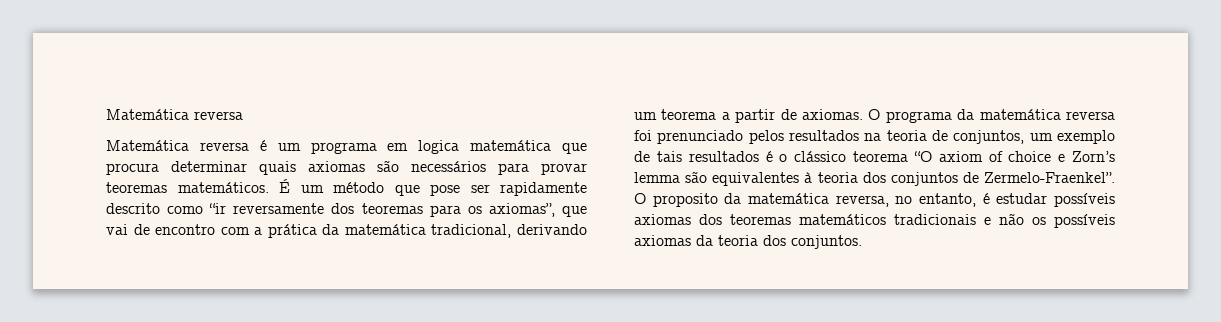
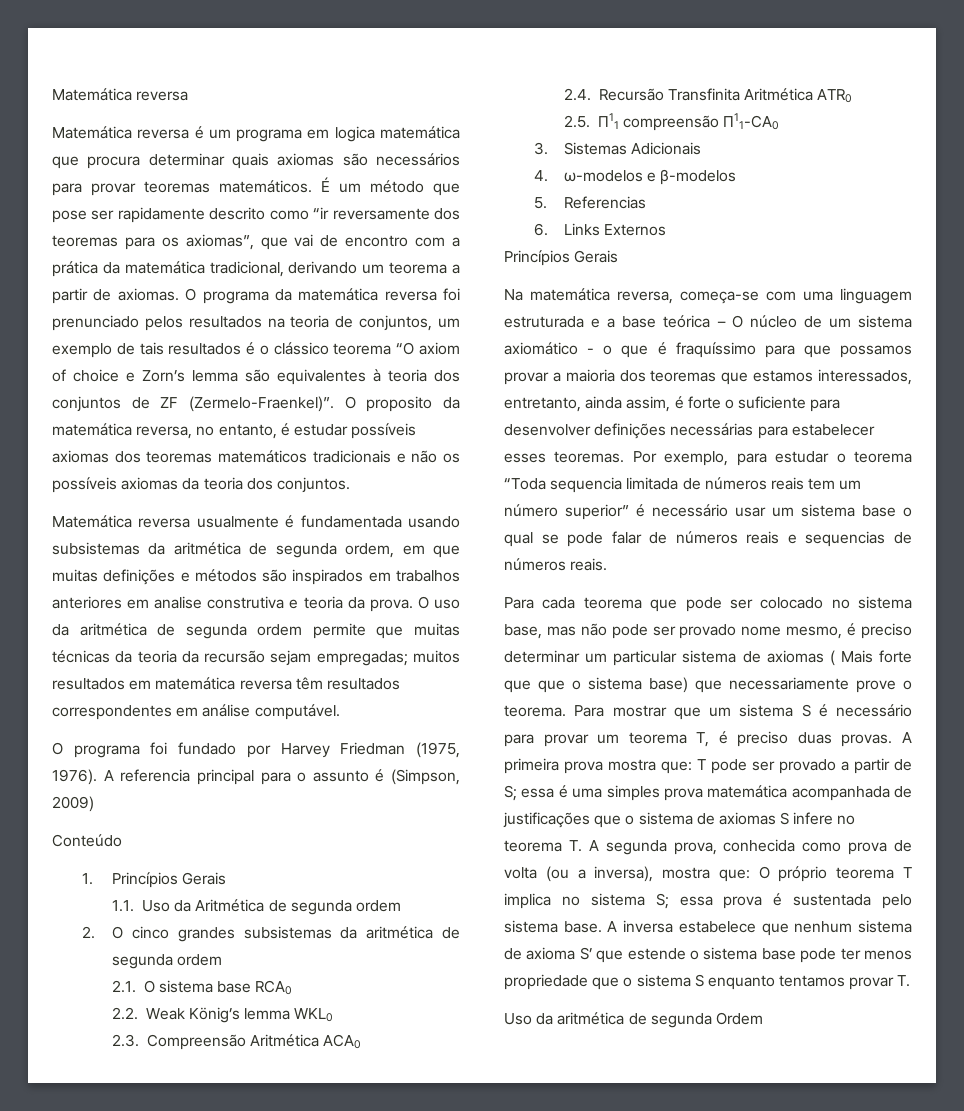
- O programa da matemática reversa foi prenunciado pelos resultados na teoria de conjuntos, um exemplo de tais resultados é o clássico teorema “O axiom of choice e Zorn’s lemma são equivalentes à teoria dos conjuntos de Zermelo-Fraenkel”.
+ O programa da matemática reversa foi prenunciado pelos resultados na teoria de conjuntos, um exemplo de tais resultados é o clássico teorema “O axiom of choice e Zorn’s lemma são equivalentes à teoria dos conjuntos de ZF (Zermelo-Fraenkel)”.
+ Matemática reversa usualmente é fundamentada usando subsistemas da aritmética de segunda ordem, em que muitas definições e métodos são inspirados em trabalhos anteriores em analise construtiva e teoria da prova. O uso da aritmética de segunda ordem permite que muitas técnicas da teoria da recursão sejam empregadas; muitos resultados em matemática reversa têm resultados correspondentes em análise computável.
+ O programa foi fundado por Harvey Friedman (1975, 1976). A referencia principal para o assunto é (Simpson, 2009)
+ Conteúdo
+ 1. Princípios Gerais
+ 1.1. Uso da Aritmética de segunda ordem
+ 2. O cinco grandes subsistemas da aritmética de segunda ordem
+ 2.1. O sistema base RCA0
+ 2.2. Weak König’s lemma WKL0
+ 2.3. Compreensão Aritmética ACA0
+ 2.4. Recursão Transfinita Aritmética ATR0
+ 2.5. Π11 compreensão Π11-CA0
+ 3. Sistemas Adicionais
+ 4. ω-modelos e β-modelos
+ 5. Referencias
+ 6. Links Externos
+ Princípios Gerais
+ Na matemática reversa, começa-se com uma linguagem estruturada e a base teórica – O núcleo de um sistema axiomático - o que é fraquíssimo para que possamos provar a maioria dos teoremas que estamos interessados, entretanto, ainda assim, é forte o suficiente para desenvolver definições necessárias para estabelecer esses teoremas. Por exemplo, para estudar o teorema “Toda sequencia limitada de números reais tem um número superior” é necessário usar um sistema base o qual se pode falar de números reais e sequencias de números reais.
+ Para cada teorema que pode ser colocado no sistema base, mas não pode ser provado nome mesmo, é preciso determinar um particular sistema de axiomas ( Mais forte que que o sistema base) que necessariamente prove o teorema. Para mostrar que um sistema S é necessário para provar um teorema T, é preciso duas provas. A primeira prova mostra que: T pode ser provado a partir de S; essa é uma simples prova matemática acompanhada de justificações que o sistema de axiomas S infere no teorema T. A segunda prova, conhecida como prova de volta (ou a inversa), mostra que: O próprio teorema T implica no sistema S; essa prova é sustentada pelo sistema base. A inversa estabelece que nenhum sistema de axioma S’ que estende o sistema base pode ter menos propriedade que o sistema S enquanto tentamos provar T.
+ Uso da aritmética de segunda Ordem

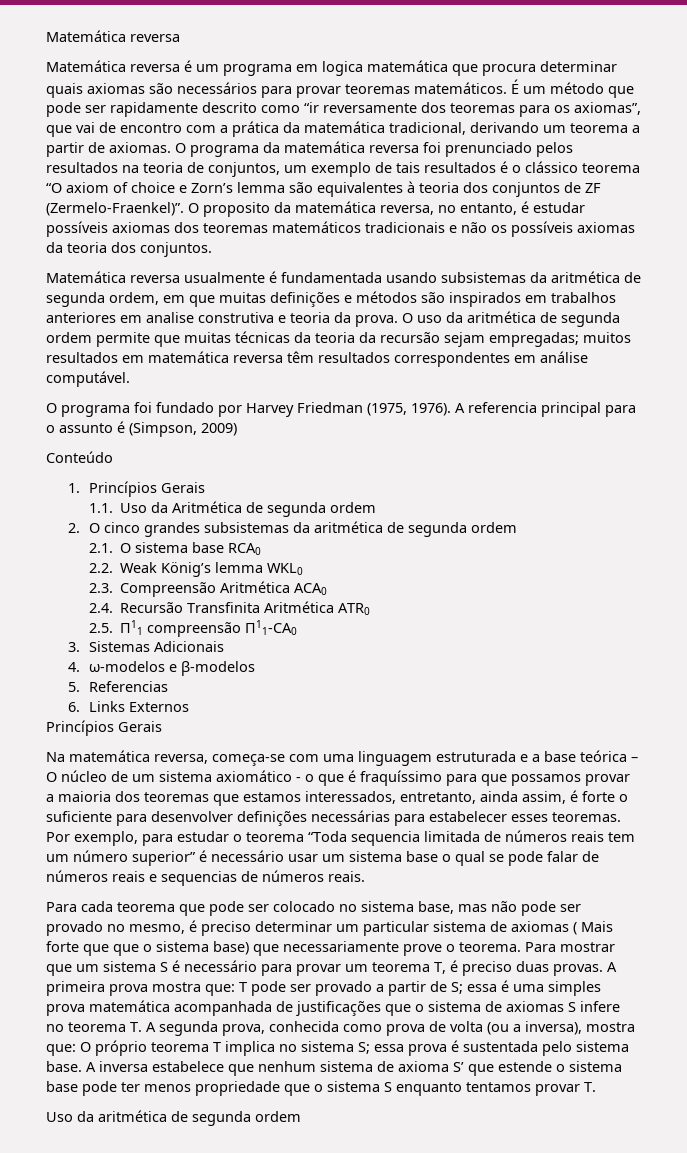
- É um método que pose ser rapidamente descrito como “ir reversamente dos teoremas para os axiomas”, que vai de encontro com a prática da matemática tradicional, derivando um teorema a partir de axiomas.
+ É um método que pode ser rapidamente descrito como “ir reversamente dos teoremas para os axiomas”, que vai de encontro com a prática da matemática tradicional, derivando um teorema a partir de axiomas.
- Para cada teorema que pode ser colocado no sistema base, mas não pode ser provado nome mesmo, é preciso determinar um particular sistema de axiomas ( Mais forte que que o sistema base) que necessariamente prove o teorema.
+ Para cada teorema que pode ser colocado no sistema base, mas não pode ser provado no mesmo, é preciso determinar um particular sistema de axiomas ( Mais forte que que o sistema base) que necessariamente prove o teorema.
- Uso da aritmética de segunda Ordem
+ Uso da aritmética de segunda ordem

